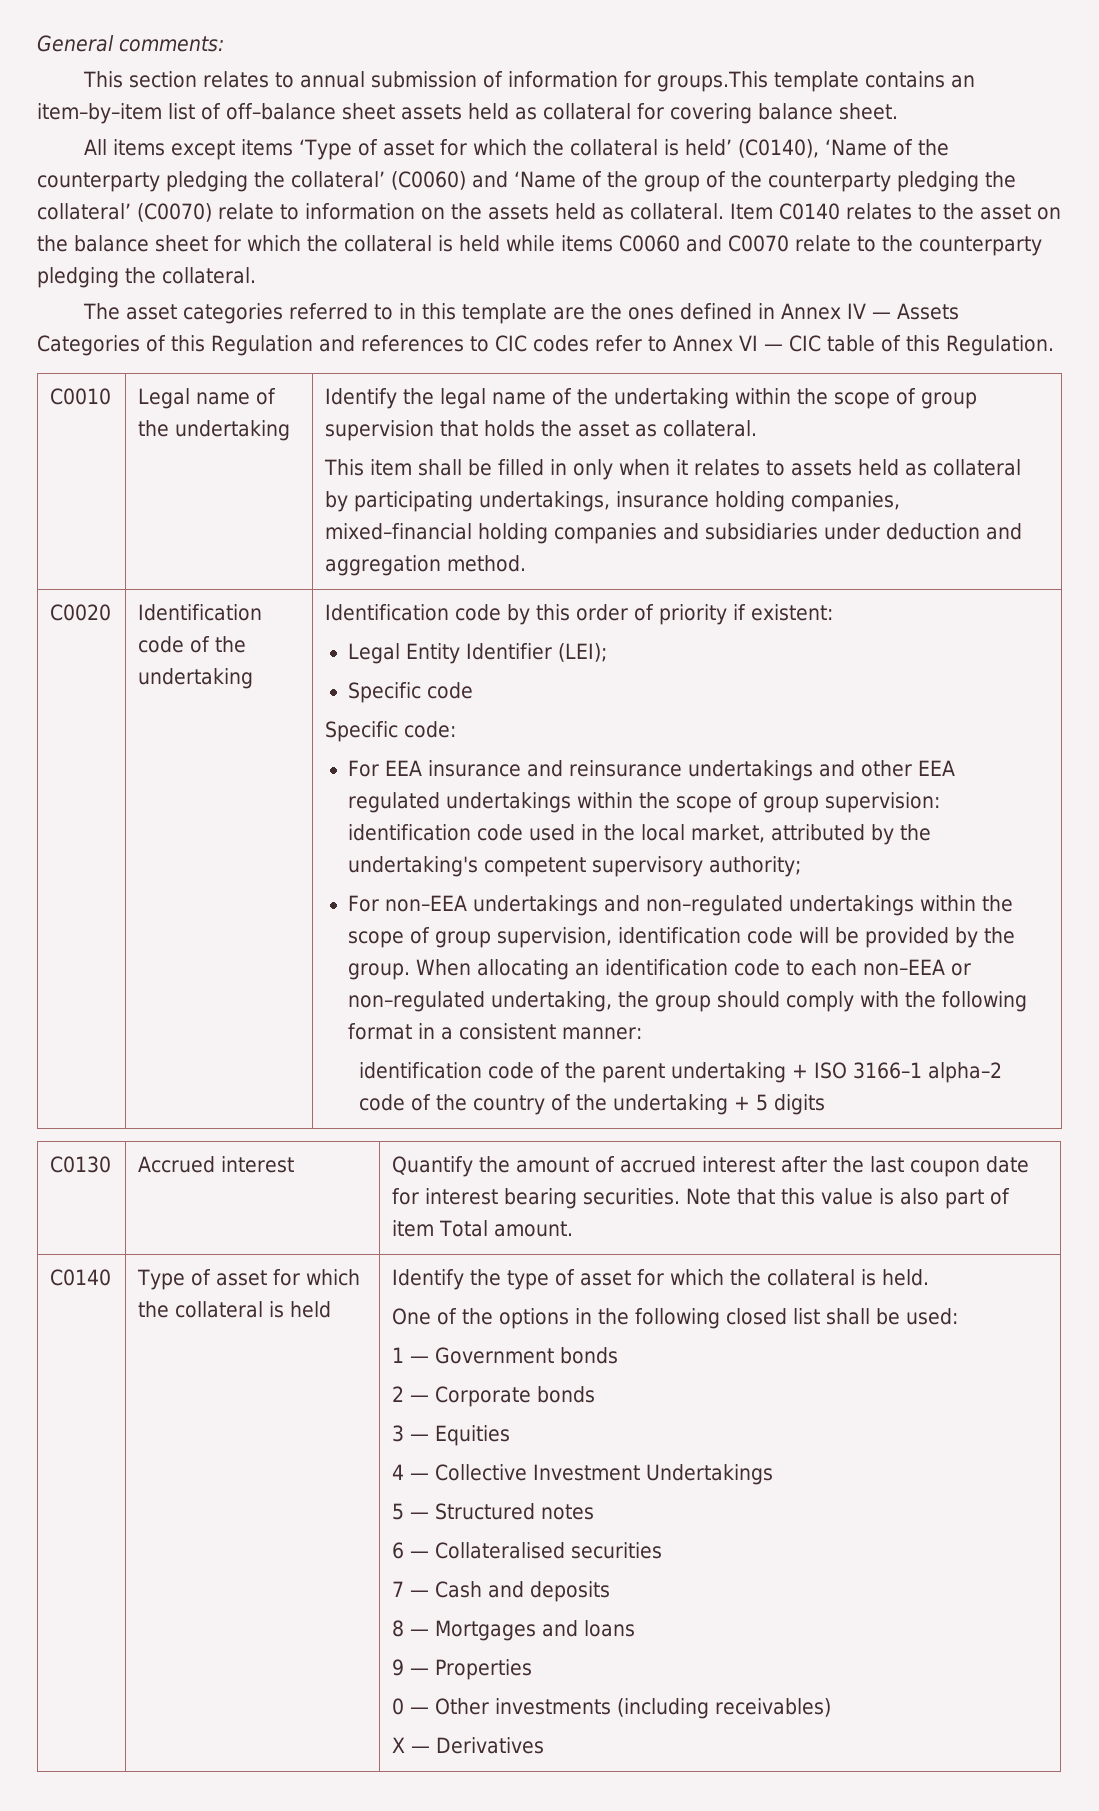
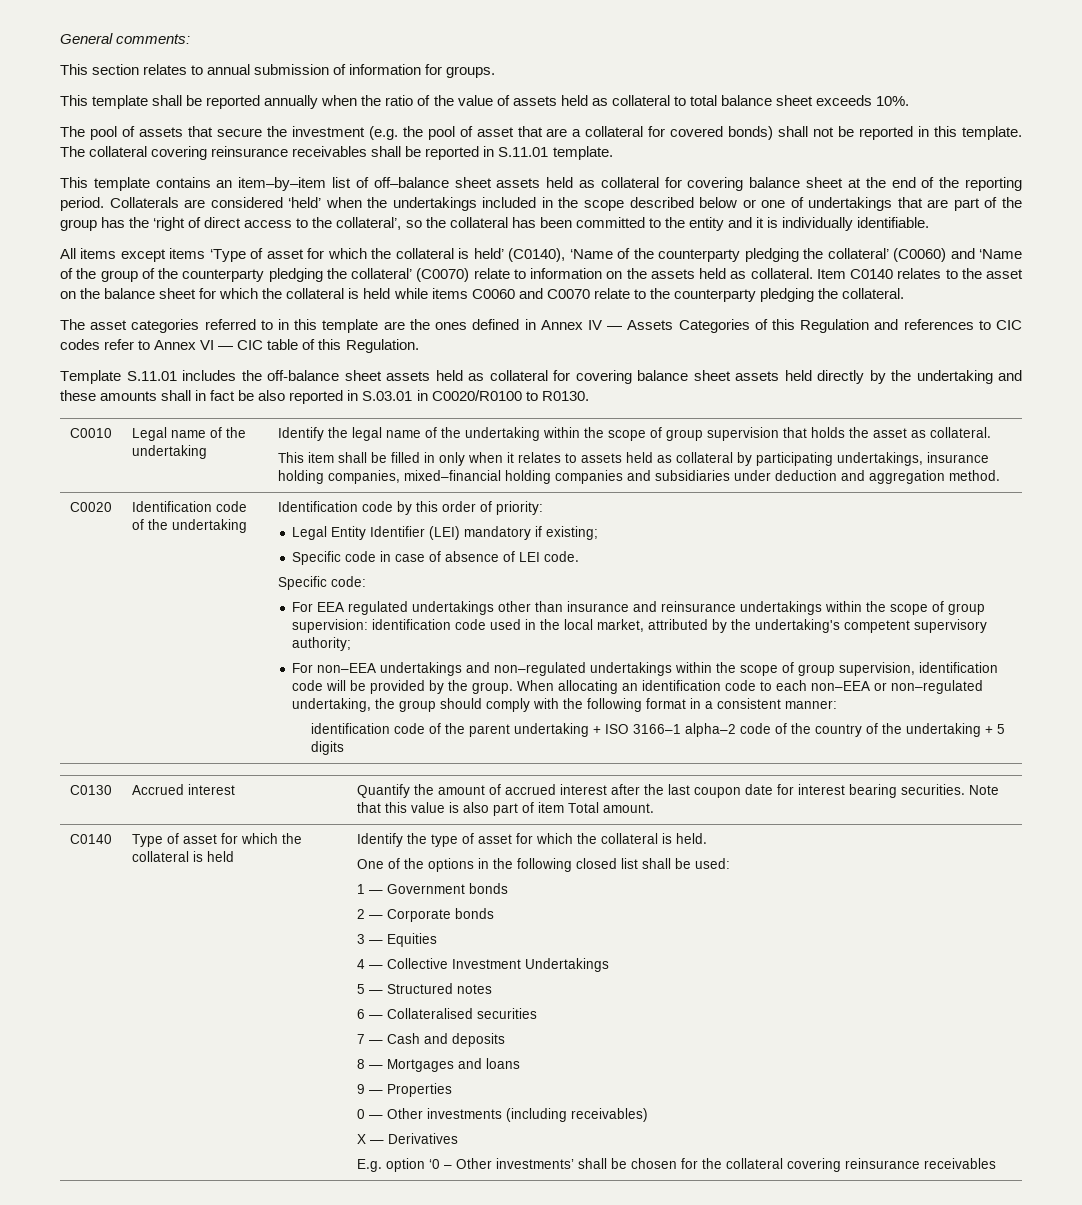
- This section relates to annual submission of information for groups.This template contains an item–by–item list of off–balance sheet assets held as collateral for covering balance sheet.
+ This section relates to annual submission of information for groups.
+ This template shall be reported annually when the ratio of the value of assets held as collateral to total balance sheet exceeds 10%.
+ The pool of assets that secure the investment (e.g. the pool of asset that are a collateral for covered bonds) shall not be reported in this template. The collateral covering reinsurance receivables shall be reported in S.11.01 template.
+ This template contains an item–by–item list of off–balance sheet assets held as collateral for covering balance sheet at the end of the reporting period. Collaterals are considered ‘held’ when the undertakings included in the scope described below or one of undertakings that are part of the group has the ‘right of direct access to the collateral’, so the collateral has been committed to the entity and it is individually identifiable.
+ Template S.11.01 includes the off-balance sheet assets held as collateral for covering balance sheet assets held directly by the undertaking and these amounts shall in fact be also reported in S.03.01 in C0020/R0100 to R0130.
- Identification code by this order of priority if existent:
+ Identification code by this order of priority:
- Legal Entity Identifier (LEI);
- Specific code
+ Legal Entity Identifier (LEI) mandatory if existing;
+ Specific code in case of absence of LEI code.
  Specific code:
- For EEA insurance and reinsurance undertakings and other EEA regulated undertakings within the scope of group supervision: identification code used in the local market, attributed by the undertaking's competent supervisory authority;
+ For EEA regulated undertakings other than insurance and reinsurance undertakings within the scope of group supervision: identification code used in the local market, attributed by the undertaking's competent supervisory authority;
+ E.g. option ‘0 – Other investments’ shall be chosen for the collateral covering reinsurance receivables

